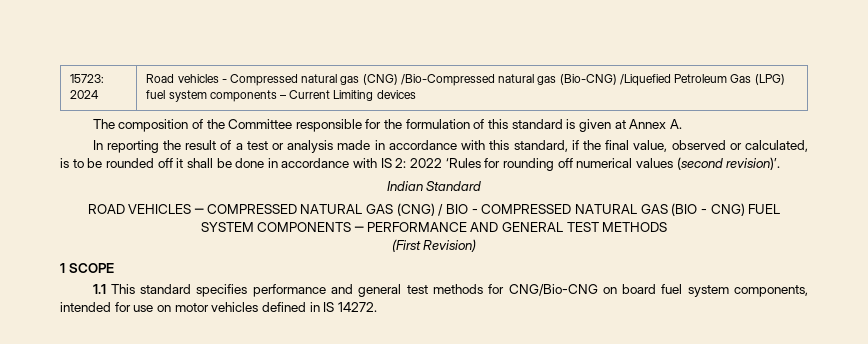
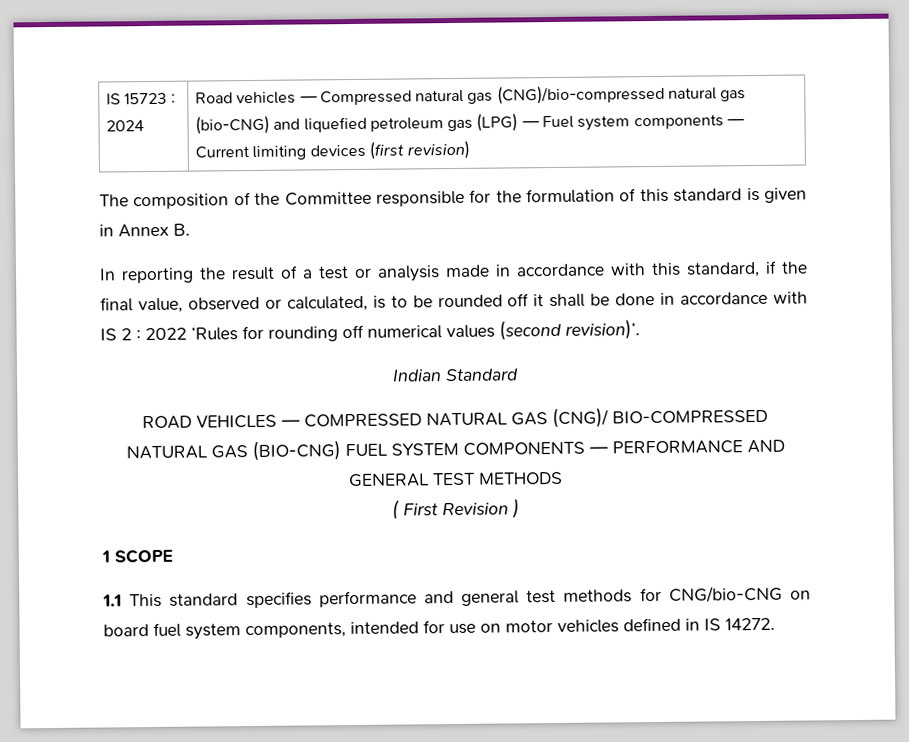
- 15723: 2024 | Road vehicles - Compressed natural gas (CNG) /Bio-Compressed natural gas (Bio-CNG) /Liquefied Petroleum Gas (LPG) fuel system components – Current Limiting devices
+ IS 15723 : 2024 | Road vehicles — Compressed natural gas (CNG)/bio-compressed natural gas (bio-CNG) and liquefied petroleum gas (LPG) — Fuel system components — Current limiting devices (first revision)
- The composition of the Committee responsible for the formulation of this standard is given at Annex A.
+ The composition of the Committee responsible for the formulation of this standard is given in Annex B.
- In reporting the result of a test or analysis made in accordance with this standard, if the final value, observed or calculated, is to be rounded off it shall be done in accordance with IS 2: 2022 ‘Rules for rounding off numerical values (second revision)’.
+ In reporting the result of a test or analysis made in accordance with this standard, if the final value, observed or calculated, is to be rounded off it shall be done in accordance with IS 2 : 2022 ‘Rules for rounding off numerical values (second revision)’.
- ROAD VEHICLES ─ COMPRESSED NATURAL GAS (CNG) / BIO - COMPRESSED NATURAL GAS (BIO - CNG) FUEL SYSTEM COMPONENTS ─ PERFORMANCE AND GENERAL TEST METHODS
+ ROAD VEHICLES — COMPRESSED NATURAL GAS (CNG)/ BIO-COMPRESSED NATURAL GAS (BIO-CNG) FUEL SYSTEM COMPONENTS — PERFORMANCE AND GENERAL TEST METHODS
- (First Revision)
+ ( First Revision )
- 1.1 This standard specifies performance and general test methods for CNG/Bio-CNG on board fuel system components, intended for use on motor vehicles defined in IS 14272.
+ 1.1 This standard specifies performance and general test methods for CNG/bio-CNG on board fuel system components, intended for use on motor vehicles defined in IS 14272.

